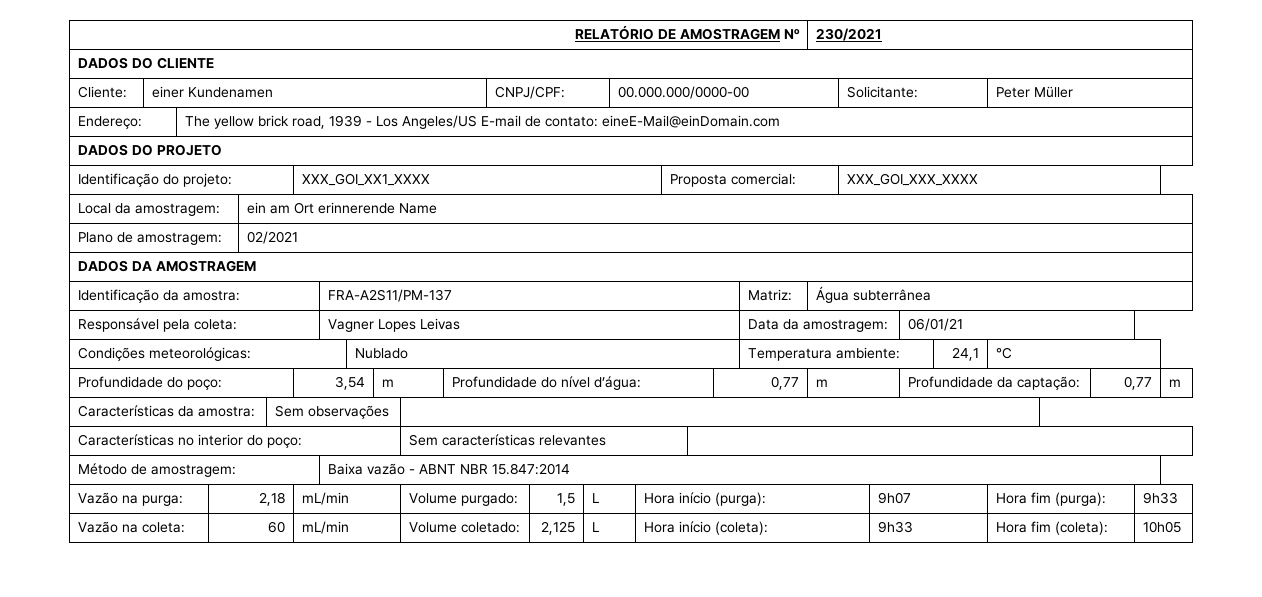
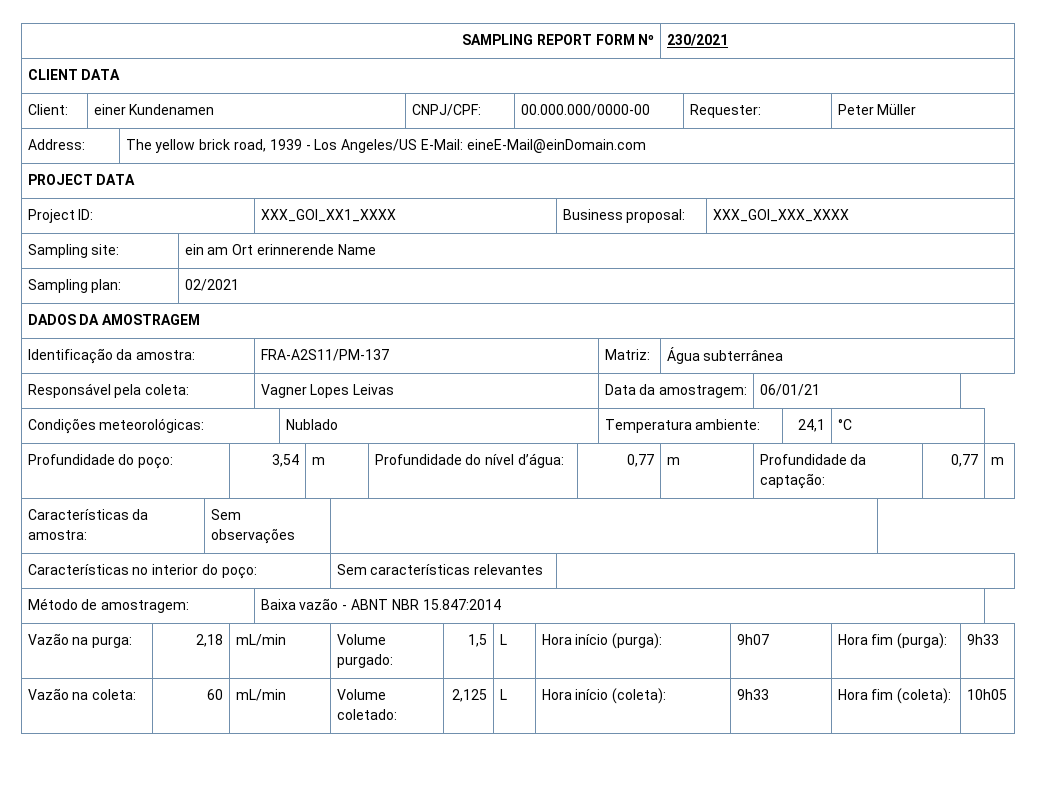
- RELATÓRIO DE AMOSTRAGEM Nº | 230/2021
+ SAMPLING REPORT FORM Nº | 230/2021
- DADOS DO CLIENTE
- Cliente: | einer Kundenamen | CNPJ/CPF: | 00.000.000/0000-00 | Solicitante: | Peter Müller
+ CLIENT DATA
+ Client: | einer Kundenamen | CNPJ/CPF: | 00.000.000/0000-00 | Requester: | Peter Müller
- Endereço: | The yellow brick road, 1939 - Los Angeles/US E-mail de contato: eineE-Mail@einDomain.com
- DADOS DO PROJETO
- Identificação do projeto: | XXX_GOI_XX1_XXXX | Proposta comercial: | XXX_GOI_XXX_XXXX
+ Address: | The yellow brick road, 1939 - Los Angeles/US E-Mail: eineE-Mail@einDomain.com
+ PROJECT DATA
+ Project ID: | XXX_GOI_XX1_XXXX | Business proposal: | XXX_GOI_XXX_XXXX
- Local da amostragem: | ein am Ort erinnerende Name
+ Sampling site: | ein am Ort erinnerende Name
- Plano de amostragem: | 02/2021
+ Sampling plan: | 02/2021

